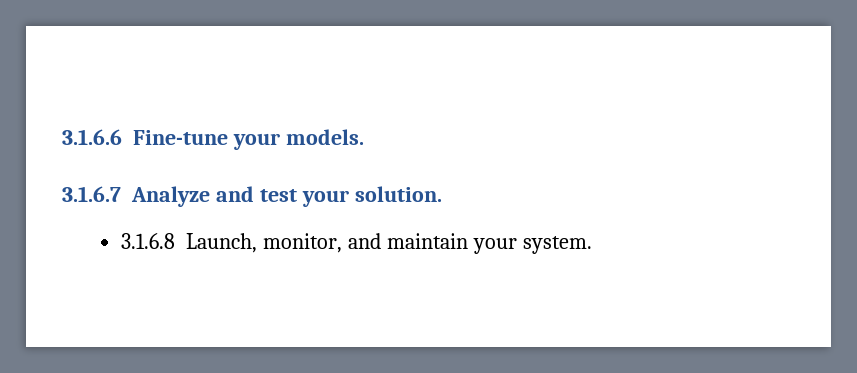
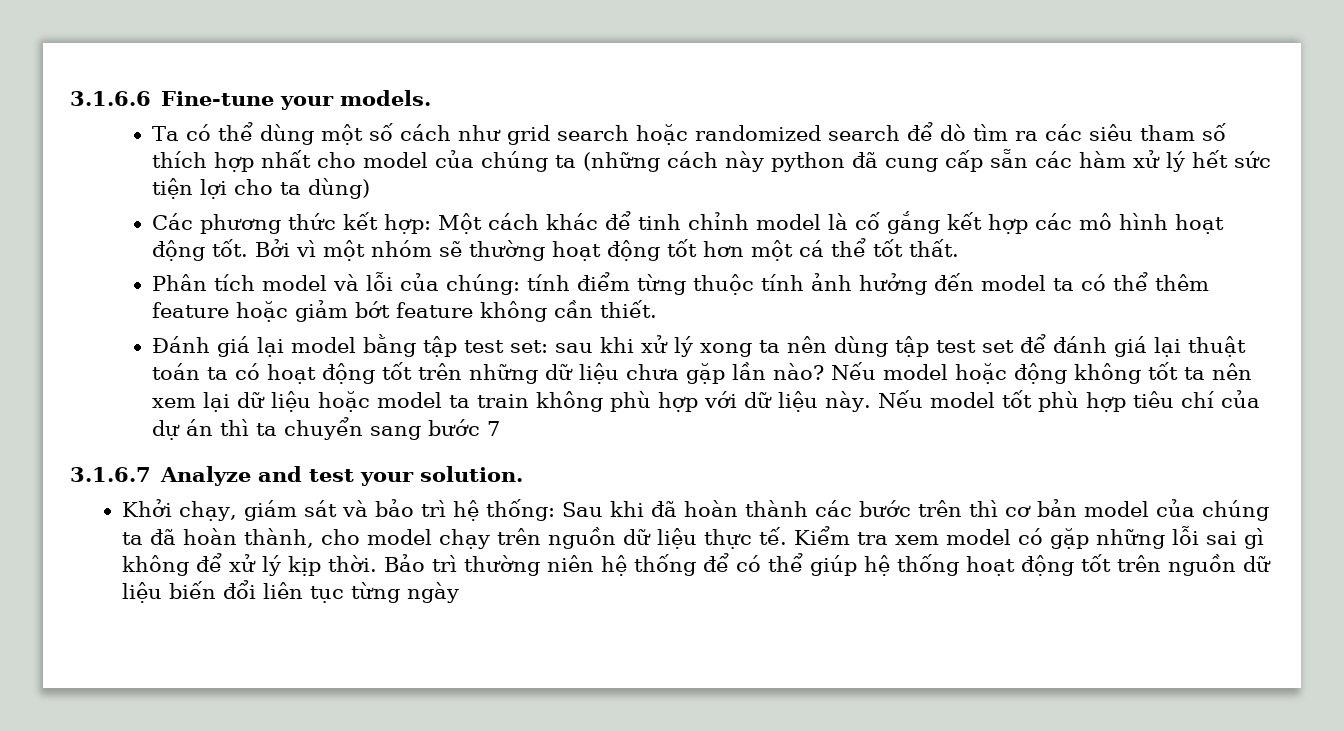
+ Ta có thể dùng một số cách như grid search hoặc randomized search để dò tìm ra các siêu tham số thích hợp nhất cho model của chúng ta (những cách này python đã cung cấp sẵn các hàm xử lý hết sức tiện lợi cho ta dùng)
+ Các phương thức kết hợp: Một cách khác để tinh chỉnh model là cố gắng kết hợp các mô hình hoạt động tốt. Bởi vì một nhóm sẽ thường hoạt động tốt hơn một cá thể tốt thất.
+ Phân tích model và lỗi của chúng: tính điểm từng thuộc tính ảnh hưởng đến model ta có thể thêm feature hoặc giảm bớt feature không cần thiết.
+ Đánh giá lại model bằng tập test set: sau khi xử lý xong ta nên dùng tập test set để đánh giá lại thuật toán ta có hoạt động tốt trên những dữ liệu chưa gặp lần nào? Nếu model hoặc động không tốt ta nên xem lại dữ liệu hoặc model ta train không phù hợp với dữ liệu này. Nếu model tốt phù hợp tiêu chí của dự án thì ta chuyển sang bước 7
- 3.1.6.8 Launch, monitor, and maintain your system.
+ Khởi chạy, giám sát và bảo trì hệ thống: Sau khi đã hoàn thành các bước trên thì cơ bản model của chúng ta đã hoàn thành, cho model chạy trên nguồn dữ liệu thực tế. Kiểm tra xem model có gặp những lỗi sai gì không để xử lý kịp thời. Bảo trì thường niên hệ thống để có thể giúp hệ thống hoạt động tốt trên nguồn dữ liệu biến đổi liên tục từng ngày

